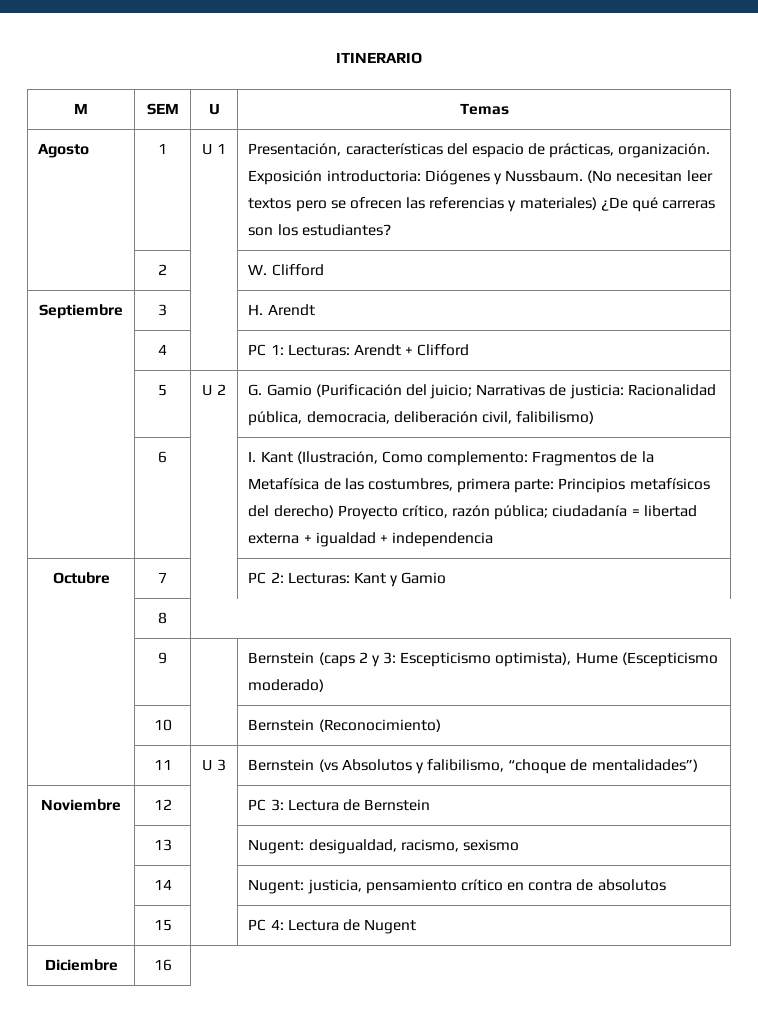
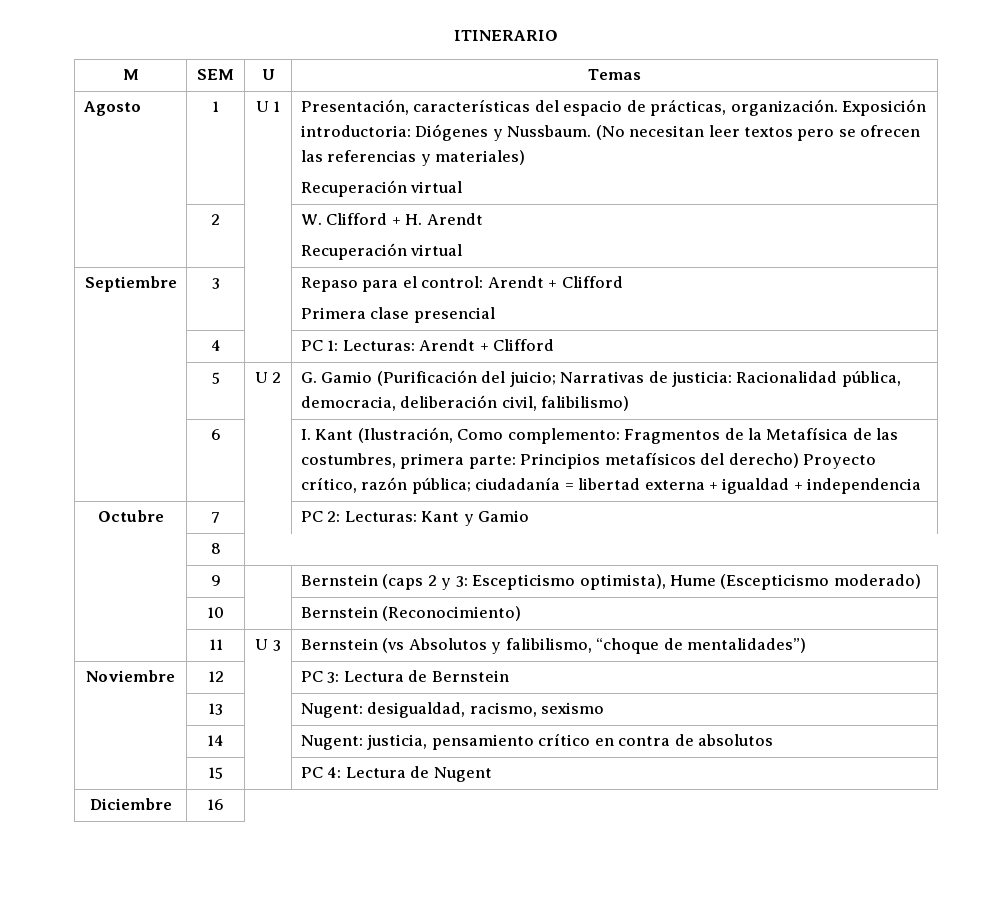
- Agosto | 1 | U 1 | Presentación, características del espacio de prácticas, organización. Exposición introductoria: Diógenes y Nussbaum. (No necesitan leer textos pero se ofrecen las referencias y materiales) ¿De qué carreras son los estudiantes?
- | 2 | | W. Clifford
- Septiembre | 3 | | H. Arendt
+ Agosto | 1 | U 1 | Presentación, características del espacio de prácticas, organización. Exposición introductoria: Diógenes y Nussbaum. (No necesitan leer textos pero se ofrecen las referencias y materiales)
+ Recuperación virtual
+ | 2 | | W. Clifford + H. Arendt
+ Recuperación virtual
+ Septiembre | 3 | | Repaso para el control: Arendt + Clifford
+ Primera clase presencial

